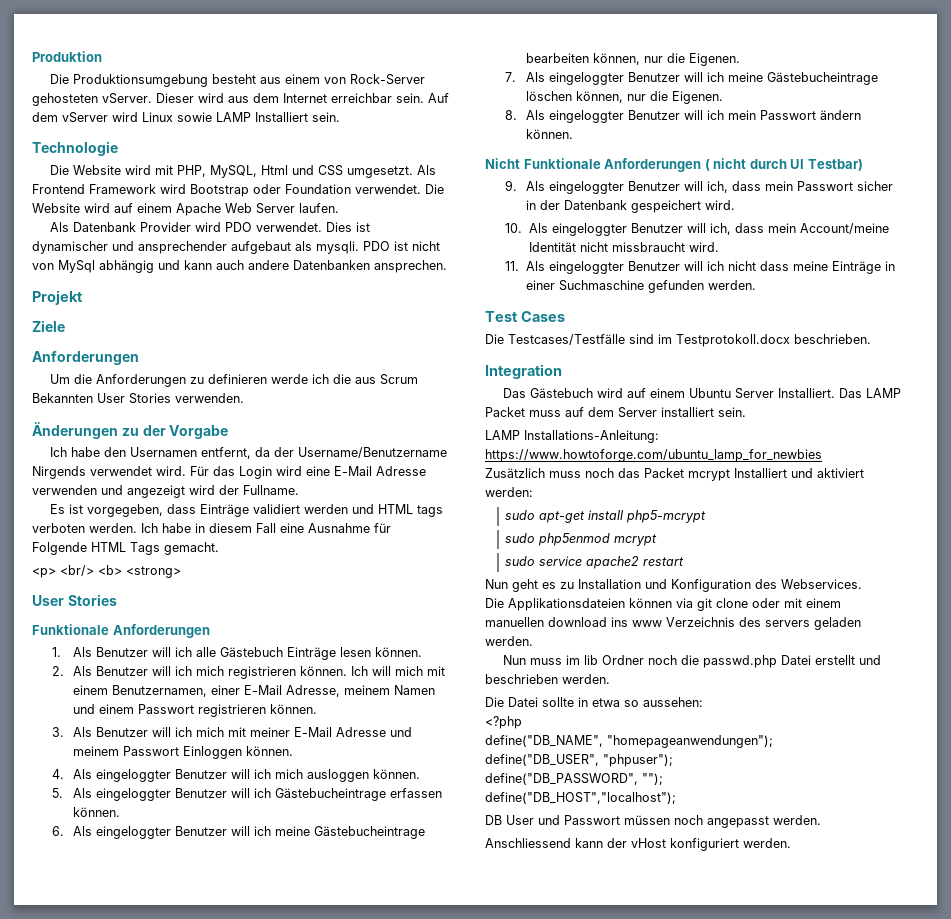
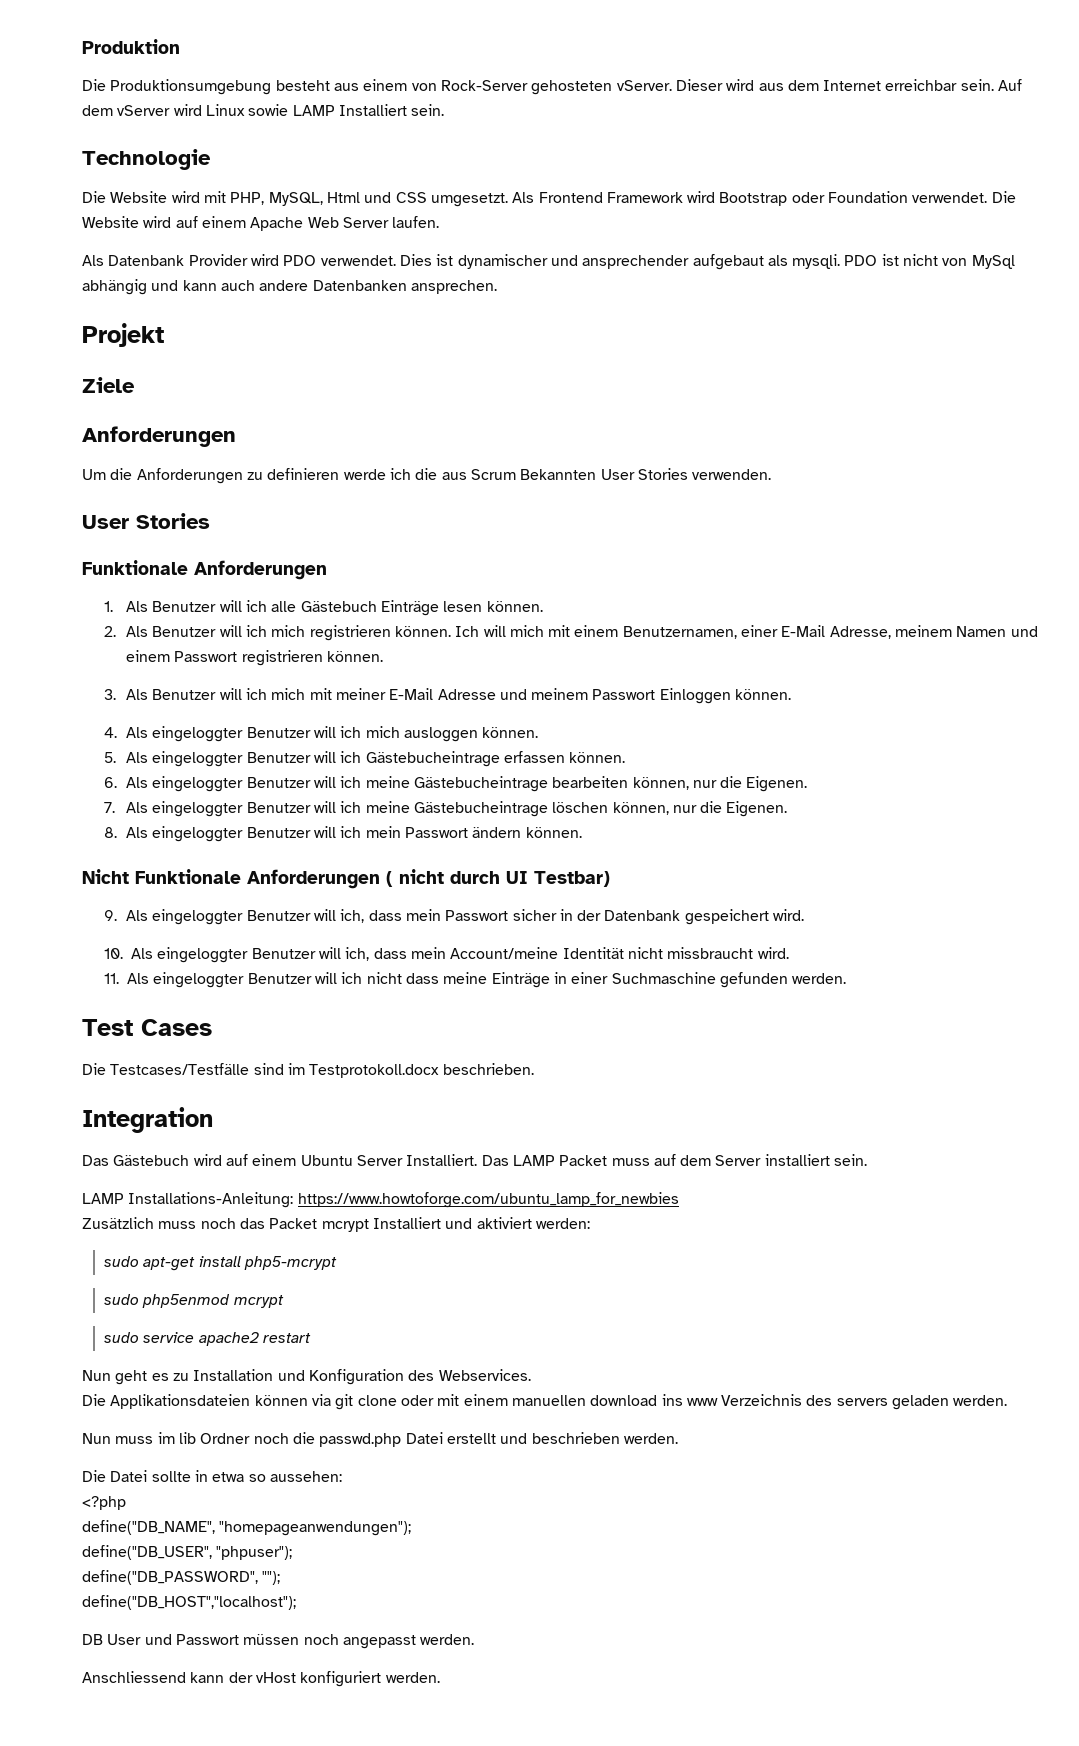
- Änderungen zu der Vorgabe
- Ich habe den Usernamen entfernt, da der Username/Benutzername Nirgends verwendet wird. Für das Login wird eine E-Mail Adresse verwenden und angezeigt wird der Fullname.
- Es ist vorgegeben, dass Einträge validiert werden und HTML tags verboten werden. Ich habe in diesem Fall eine Ausnahme für Folgende HTML Tags gemacht.
- <p> <br/> <b> <strong>

